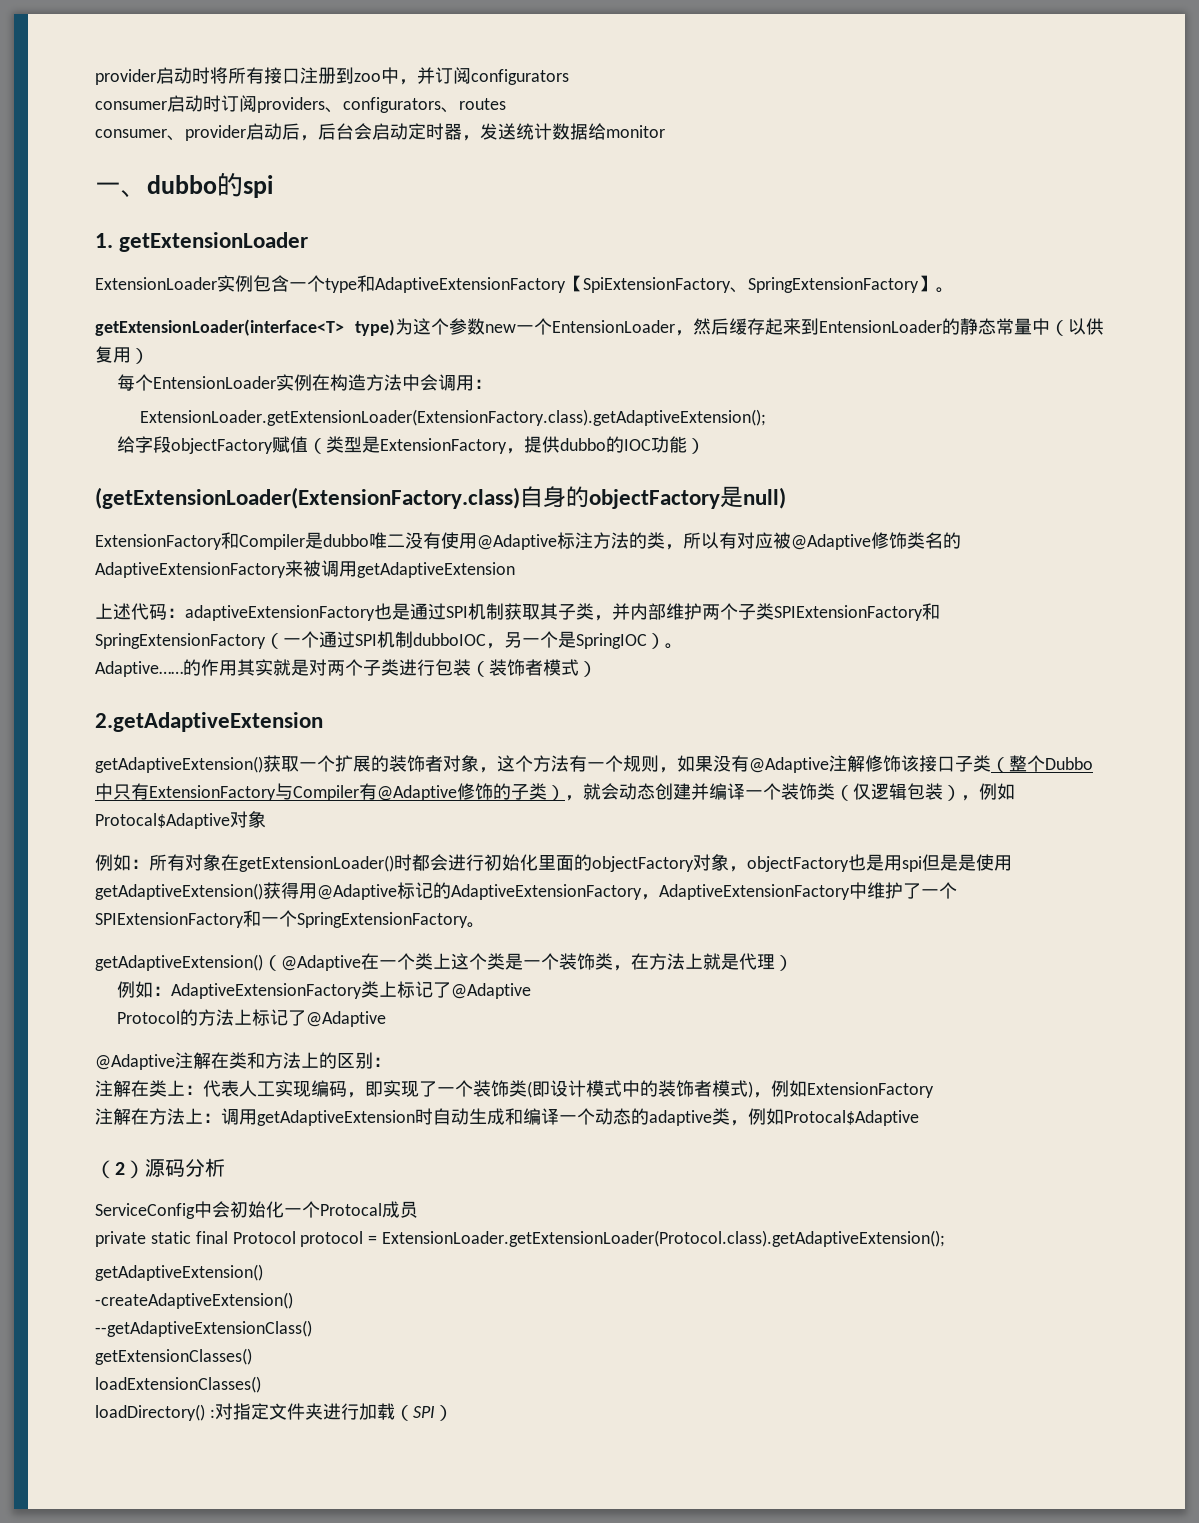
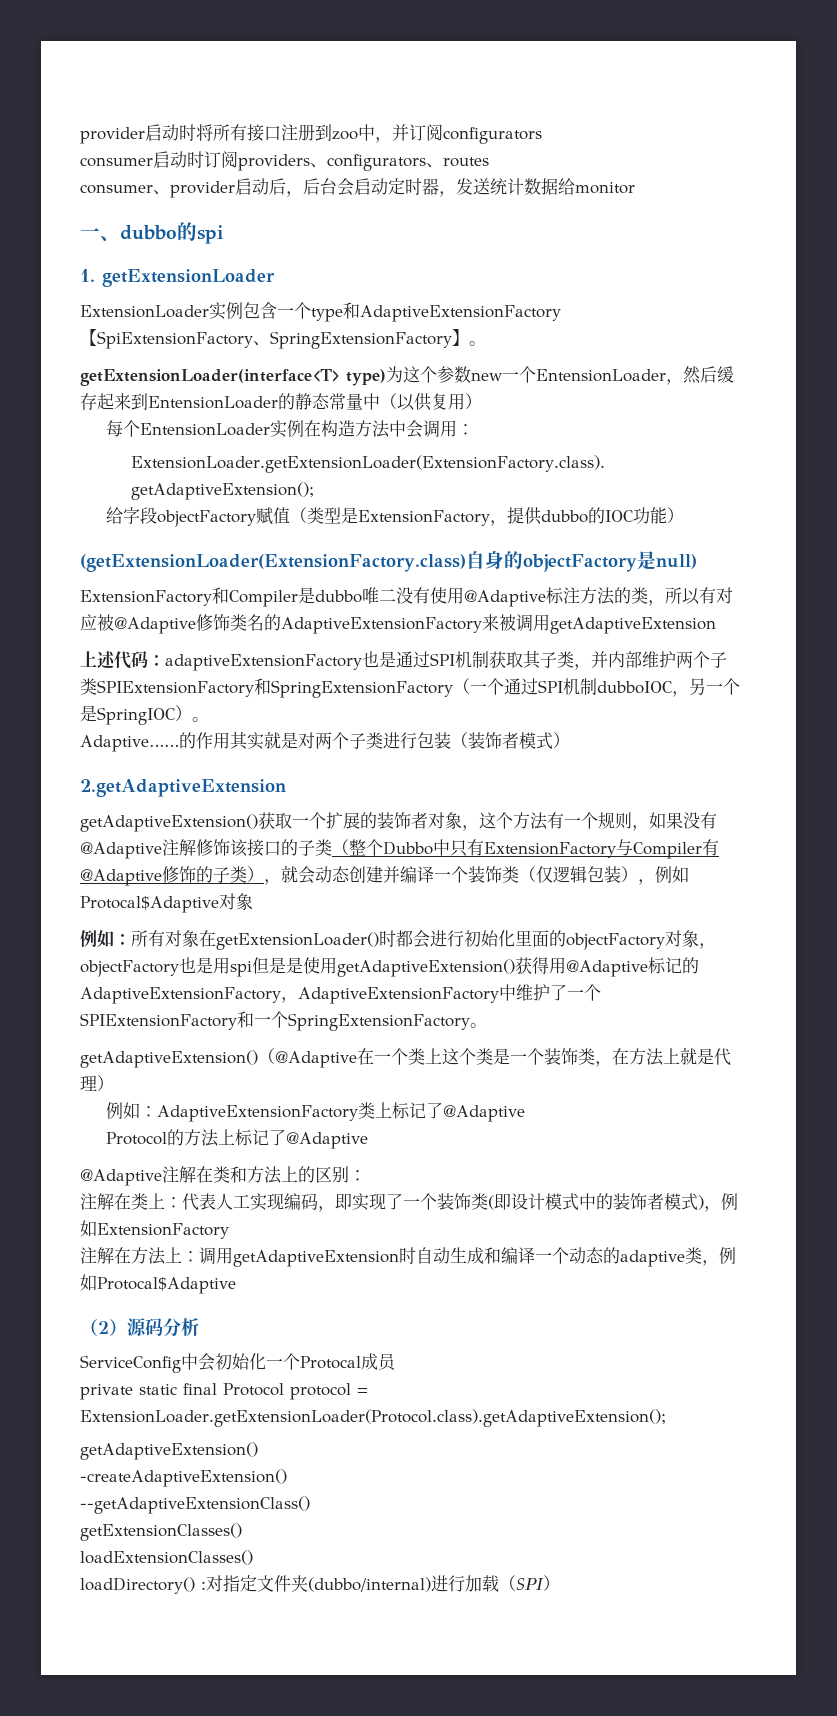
- getAdaptiveExtension()获取一个扩展的装饰者对象，这个方法有一个规则，如果没有@Adaptive注解修饰该接口子类（整个Dubbo中只有ExtensionFactory与Compiler有@Adaptive修饰的子类），就会动态创建并编译一个装饰类（仅逻辑包装），例如Protocal$Adaptive对象
+ getAdaptiveExtension()获取一个扩展的装饰者对象，这个方法有一个规则，如果没有@Adaptive注解修饰该接口的子类（整个Dubbo中只有ExtensionFactory与Compiler有@Adaptive修饰的子类），就会动态创建并编译一个装饰类（仅逻辑包装），例如Protocal$Adaptive对象
- loadDirectory() :对指定文件夹进行加载（SPI）
+ loadDirectory() :对指定文件夹(dubbo/internal)进行加载（SPI）

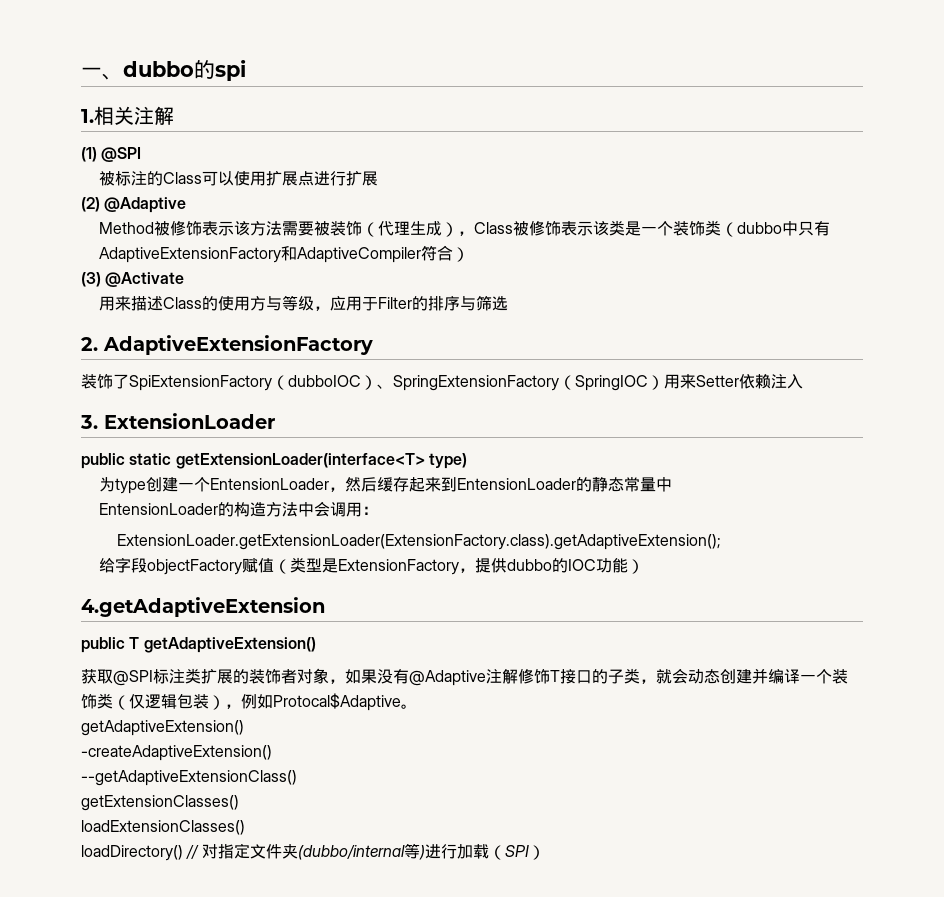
- provider启动时将所有接口注册到zoo中，并订阅configurators
- consumer启动时订阅providers、configurators、routes
- consumer、provider启动后，后台会启动定时器，发送统计数据给monitor
- 1. getExtensionLoader
- ExtensionLoader实例包含一个type和AdaptiveExtensionFactory【SpiExtensionFactory、SpringExtensionFactory】。
- getExtensionLoader(interface<T> type)为这个参数new一个EntensionLoader，然后缓存起来到EntensionLoader的静态常量中（以供复用）
- 每个EntensionLoader实例在构造方法中会调用：
+ 1.相关注解
+ (1) @SPI
+ 被标注的Class可以使用扩展点进行扩展
+ (2) @Adaptive
+ Method被修饰表示该方法需要被装饰（代理生成），Class被修饰表示该类是一个装饰类（dubbo中只有AdaptiveExtensionFactory和AdaptiveCompiler符合）
+ (3) @Activate
+ 用来描述Class的使用方与等级，应用于Filter的排序与筛选
+ 2. AdaptiveExtensionFactory
+ 装饰了SpiExtensionFactory（dubboIOC）、SpringExtensionFactory（SpringIOC）用来Setter依赖注入
+ 3. ExtensionLoader
+ public static getExtensionLoader(interface<T> type)
+ 为type创建一个EntensionLoader，然后缓存起来到EntensionLoader的静态常量中
+ EntensionLoader的构造方法中会调用：
- (getExtensionLoader(ExtensionFactory.class)自身的objectFactory是null)
- ExtensionFactory和Compiler是dubbo唯二没有使用@Adaptive标注方法的类，所以有对应被@Adaptive修饰类名的AdaptiveExtensionFactory来被调用getAdaptiveExtension
- 上述代码：adaptiveExtensionFactory也是通过SPI机制获取其子类，并内部维护两个子类SPIExtensionFactory和SpringExtensionFactory（一个通过SPI机制dubboIOC，另一个是SpringIOC）。
- Adaptive……的作用其实就是对两个子类进行包装（装饰者模式）
- 2.getAdaptiveExtension
- getAdaptiveExtension()获取一个扩展的装饰者对象，这个方法有一个规则，如果没有@Adaptive注解修饰该接口的子类（整个Dubbo中只有ExtensionFactory与Compiler有@Adaptive修饰的子类），就会动态创建并编译一个装饰类（仅逻辑包装），例如Protocal$Adaptive对象
- 例如：所有对象在getExtensionLoader()时都会进行初始化里面的objectFactory对象，objectFactory也是用spi但是是使用getAdaptiveExtension()获得用@Adaptive标记的AdaptiveExtensionFactory，AdaptiveExtensionFactory中维护了一个SPIExtensionFactory和一个SpringExtensionFactory。
- getAdaptiveExtension()（@Adaptive在一个类上这个类是一个装饰类，在方法上就是代理）
- 例如：AdaptiveExtensionFactory类上标记了@Adaptive
- Protocol的方法上标记了@Adaptive
- @Adaptive注解在类和方法上的区别：
- 注解在类上：代表人工实现编码，即实现了一个装饰类(即设计模式中的装饰者模式)，例如ExtensionFactory
- 注解在方法上：调用getAdaptiveExtension时自动生成和编译一个动态的adaptive类，例如Protocal$Adaptive
- （2）源码分析
- ServiceConfig中会初始化一个Protocal成员
- private static final Protocol protocol = ExtensionLoader.getExtensionLoader(Protocol.class).getAdaptiveExtension();
+ 4.getAdaptiveExtension
+ public T getAdaptiveExtension()
+ 获取@SPI标注类扩展的装饰者对象，如果没有@Adaptive注解修饰T接口的子类，就会动态创建并编译一个装饰类（仅逻辑包装），例如Protocal$Adaptive。
- loadDirectory() :对指定文件夹(dubbo/internal)进行加载（SPI）
+ loadDirectory() // 对指定文件夹(dubbo/internal等)进行加载（SPI）

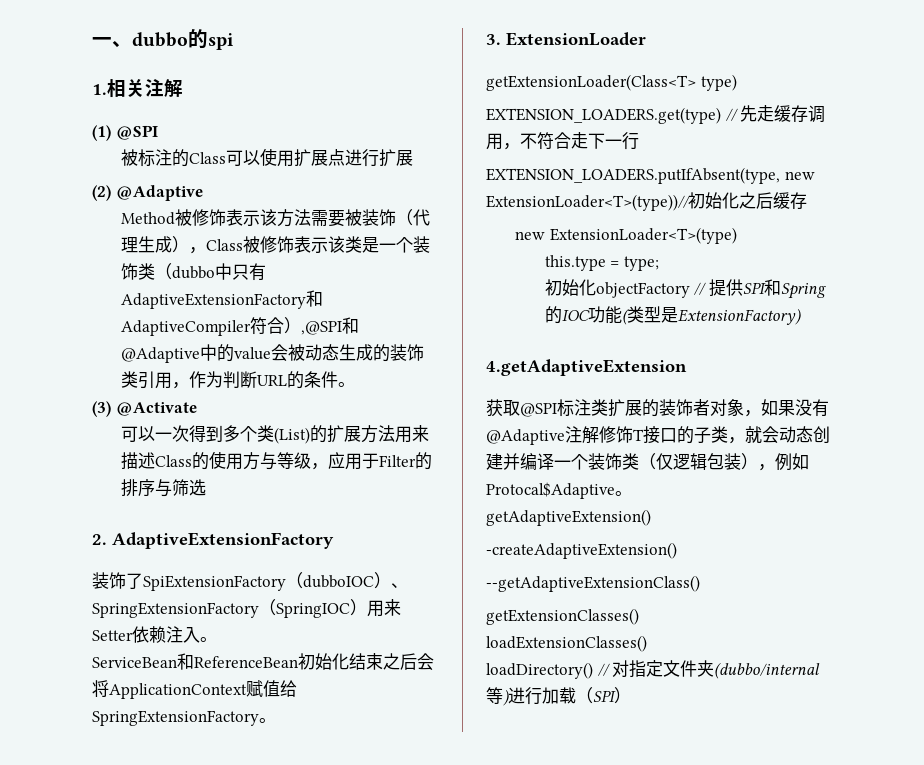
- Method被修饰表示该方法需要被装饰（代理生成），Class被修饰表示该类是一个装饰类（dubbo中只有AdaptiveExtensionFactory和AdaptiveCompiler符合）
+ Method被修饰表示该方法需要被装饰（代理生成），Class被修饰表示该类是一个装饰类（dubbo中只有AdaptiveExtensionFactory和AdaptiveCompiler符合）,@SPI和@Adaptive中的value会被动态生成的装饰类引用，作为判断URL的条件。
  (3) @Activate
- 用来描述Class的使用方与等级，应用于Filter的排序与筛选
+ 可以一次得到多个类(List)的扩展方法用来描述Class的使用方与等级，应用于Filter的排序与筛选
- 装饰了SpiExtensionFactory（dubboIOC）、SpringExtensionFactory（SpringIOC）用来Setter依赖注入
+ 装饰了SpiExtensionFactory（dubboIOC）、SpringExtensionFactory（SpringIOC）用来Setter依赖注入。
+ ServiceBean和ReferenceBean初始化结束之后会将ApplicationContext赋值给SpringExtensionFactory。
  3. ExtensionLoader
- public static getExtensionLoader(interface<T> type)
- 为type创建一个EntensionLoader，然后缓存起来到EntensionLoader的静态常量中
- EntensionLoader的构造方法中会调用：
- ExtensionLoader.getExtensionLoader(ExtensionFactory.class).getAdaptiveExtension();
- 给字段objectFactory赋值（类型是ExtensionFactory，提供dubbo的IOC功能）
+ getExtensionLoader(Class<T> type)
+ EXTENSION_LOADERS.get(type) // 先走缓存调用，不符合走下一行
+ EXTENSION_LOADERS.putIfAbsent(type, new ExtensionLoader<T>(type))//初始化之后缓存
+ new ExtensionLoader<T>(type)
+ this.type = type;
+ 初始化objectFactory // 提供SPI和Spring的IOC功能(类型是ExtensionFactory)
  4.getAdaptiveExtension
- public T getAdaptiveExtension()

